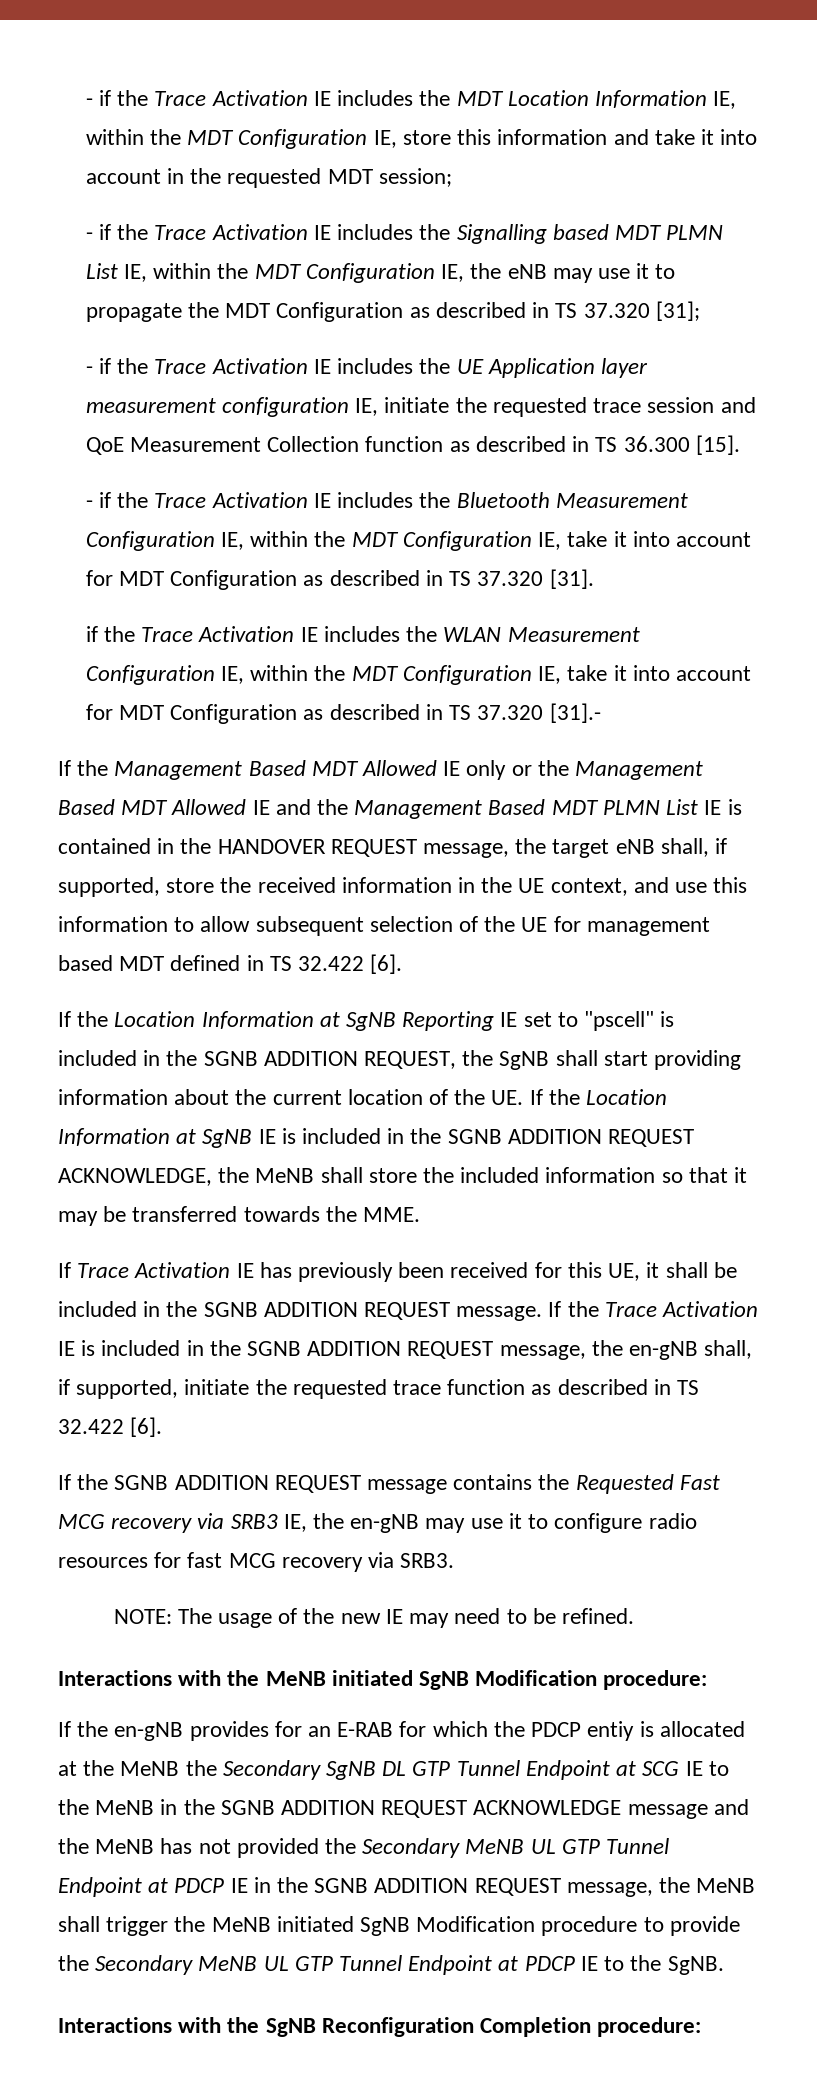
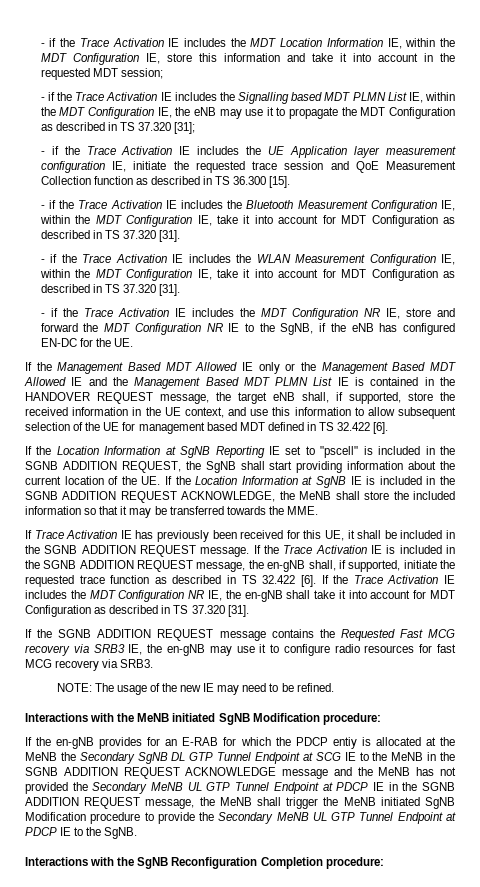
- if the Trace Activation IE includes the WLAN Measurement Configuration IE, within the MDT Configuration IE, take it into account for MDT Configuration as described in TS 37.320 [31].-
+ - if the Trace Activation IE includes the WLAN Measurement Configuration IE, within the MDT Configuration IE, take it into account for MDT Configuration as described in TS 37.320 [31].
+ - if the Trace Activation IE includes the MDT Configuration NR IE, store and forward the MDT Configuration NR IE to the SgNB, if the eNB has configured EN-DC for the UE.
+ If the Trace Activation IE includes the MDT Configuration NR IE, the en-gNB shall take it into account for MDT Configuration as described in TS 37.320 [31].

